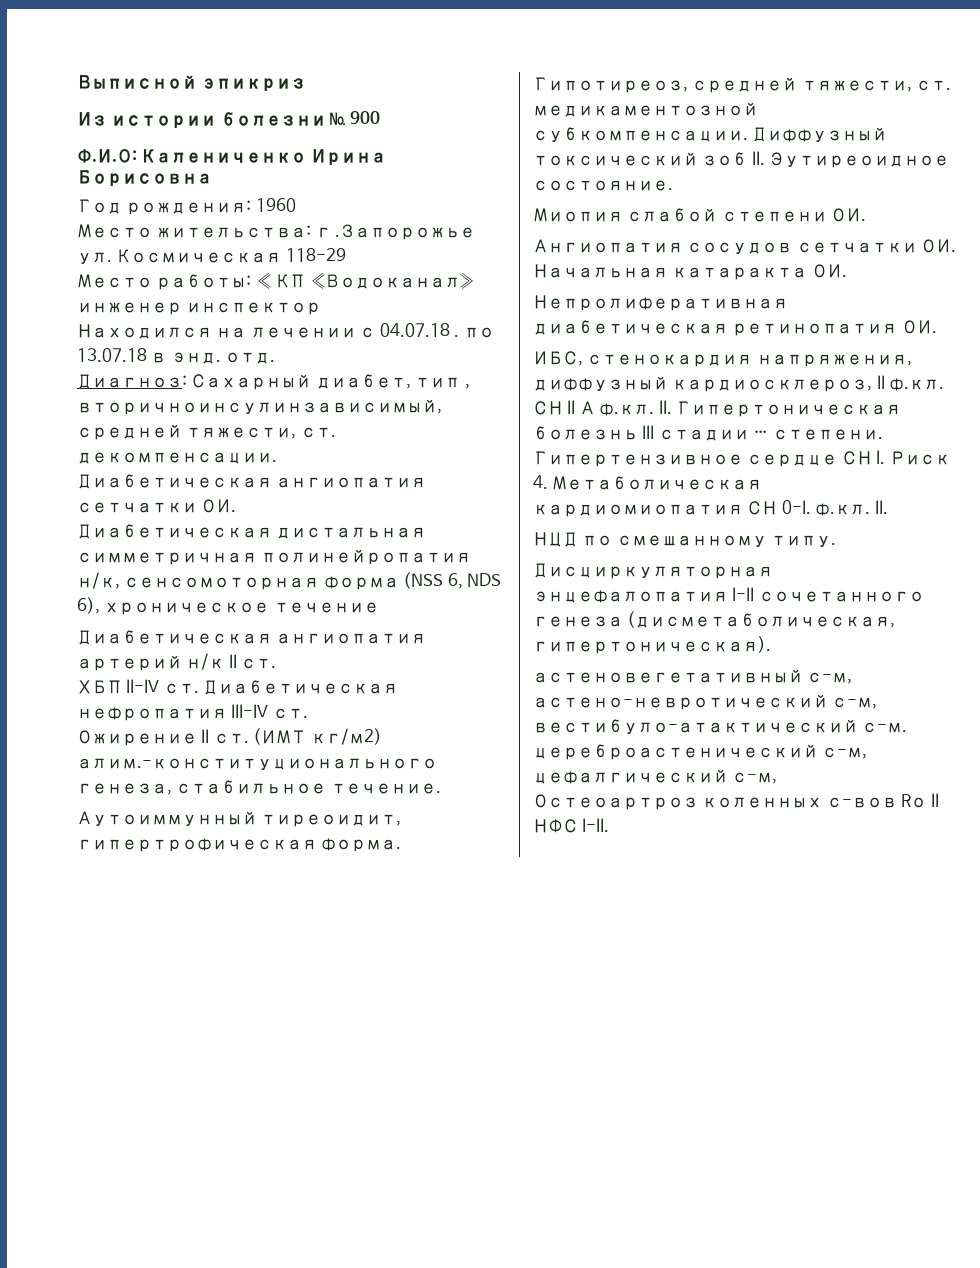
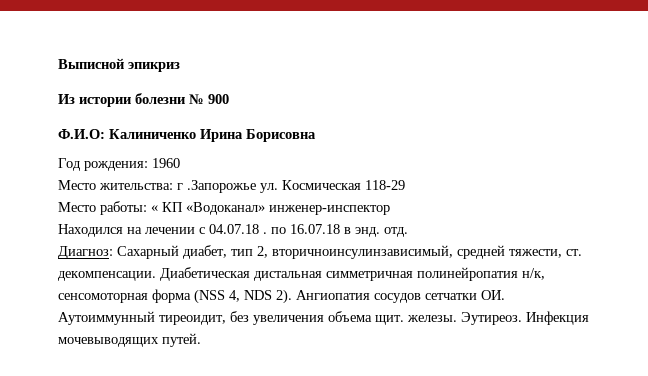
- Ф.И.О: Калениченко Ирина Борисовна
+ Ф.И.О: Калиниченко Ирина Борисовна
- Место работы: « КП «Водоканал» инженер инспектор
+ Место работы: « КП «Водоканал» инженер-инспектор
- Находился на лечении с 04.07.18 . по 13.07.18 в энд. отд.
+ Находился на лечении с 04.07.18 . по 16.07.18 в энд. отд.
- Диагноз: Сахарный диабет, тип , вторичноинсулинзависимый, средней тяжести, ст. декомпенсации.
- Диабетическая ангиопатия сетчатки ОИ.
- Диабетическая дистальная симметричная полинейропатия н/к, сенсомоторная форма (NSS 6, NDS 6), хроническое течение
- Диабетическая ангиопатия артерий н/к II ст.
- ХБП II-IV ст. Диабетическая нефропатия III-IV ст.
- Ожирение II ст. (ИМТ кг/м2) алим.-конституционального генеза, стабильное течение.
- Аутоиммунный тиреоидит, гипертрофическая форма. Гипотиреоз, средней тяжести, ст. медикаментозной субкомпенсации. Диффузный токсический зоб II. Эутиреоидное состояние.
- Миопия слабой степени ОИ.
- Ангиопатия сосудов сетчатки ОИ. Начальная катаракта ОИ.
- Непролиферативная диабетическая ретинопатия ОИ.
- ИБС, стенокардия напряжения, диффузный кардиосклероз, II ф.кл. СН II А ф.кл. II. Гипертоническая болезнь III стадии … степени. Гипертензивное сердце СН I. Риск 4. Метаболическая кардиомиопатия СН 0-I. ф.кл. II.
- НЦД по смешанному типу.
- Дисциркуляторная энцефалопатия I-II сочетанного генеза (дисметаболическая, гипертоническая).
- астеновегетативный с-м, астено-невротический с-м, вестибуло-атактический с-м. цереброастенический с-м, цефалгический с-м,
- Остеоартроз коленных с-вов Rо II НФС I-II.
+ Диагноз: Сахарный диабет, тип 2, вторичноинсулинзависимый, средней тяжести, ст. декомпенсации. Диабетическая дистальная симметричная полинейропатия н/к, сенсомоторная форма (NSS 4, NDS 2). Ангиопатия сосудов сетчатки ОИ. Аутоиммунный тиреоидит, без увеличения объема щит. железы. Эутиреоз. Инфекция мочевыводящих путей.

